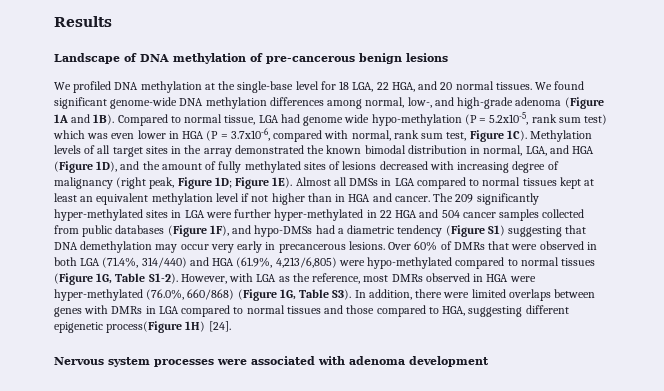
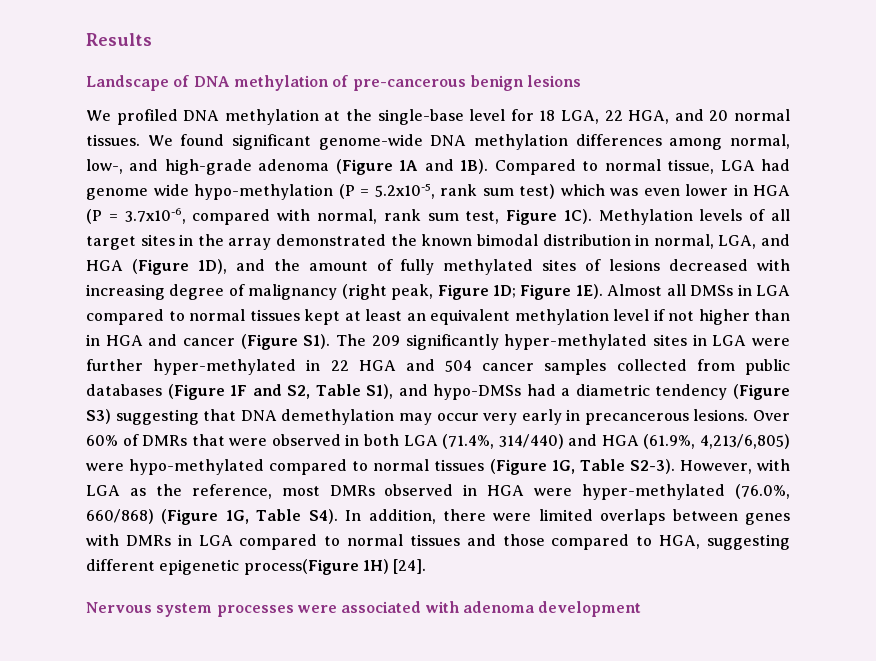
- Almost all DMSs in LGA compared to normal tissues kept at least an equivalent methylation level if not higher than in HGA and cancer. The 209 significantly hyper-methylated sites in LGA were further hyper-methylated in 22 HGA and 504 cancer samples collected from public databases (Figure 1F), and hypo-DMSs had a diametric tendency (Figure S1) suggesting that DNA demethylation may occur very early in precancerous lesions.
+ Almost all DMSs in LGA compared to normal tissues kept at least an equivalent methylation level if not higher than in HGA and cancer (Figure S1). The 209 significantly hyper-methylated sites in LGA were further hyper-methylated in 22 HGA and 504 cancer samples collected from public databases (Figure 1F and S2, Table S1), and hypo-DMSs had a diametric tendency (Figure S3) suggesting that DNA demethylation may occur very early in precancerous lesions.
- Over 60% of DMRs that were observed in both LGA (71.4%, 314/440) and HGA (61.9%, 4,213/6,805) were hypo-methylated compared to normal tissues (Figure 1G, Table S1-2).
+ Over 60% of DMRs that were observed in both LGA (71.4%, 314/440) and HGA (61.9%, 4,213/6,805) were hypo-methylated compared to normal tissues (Figure 1G, Table S2-3).
- However, with LGA as the reference, most DMRs observed in HGA were hyper-methylated (76.0%, 660/868) (Figure 1G, Table S3). In addition, there were limited overlaps between genes with DMRs in LGA compared to normal tissues and those compared to HGA, suggesting different epigenetic process(Figure 1H) [24].
+ However, with LGA as the reference, most DMRs observed in HGA were hyper-methylated (76.0%, 660/868) (Figure 1G, Table S4). In addition, there were limited overlaps between genes with DMRs in LGA compared to normal tissues and those compared to HGA, suggesting different epigenetic process(Figure 1H) [24].

